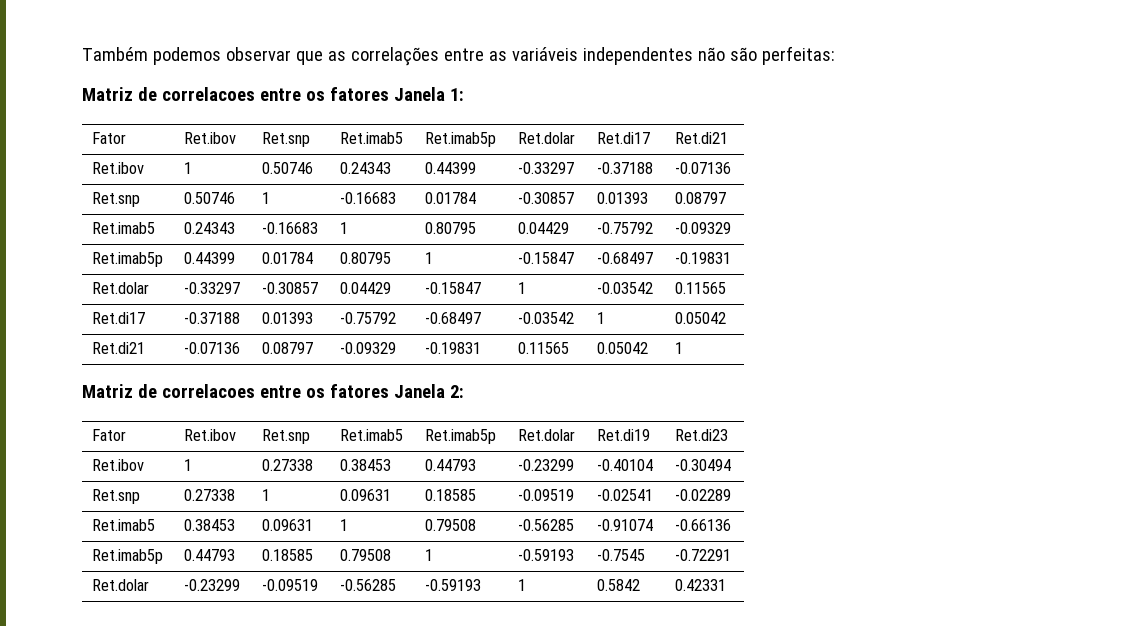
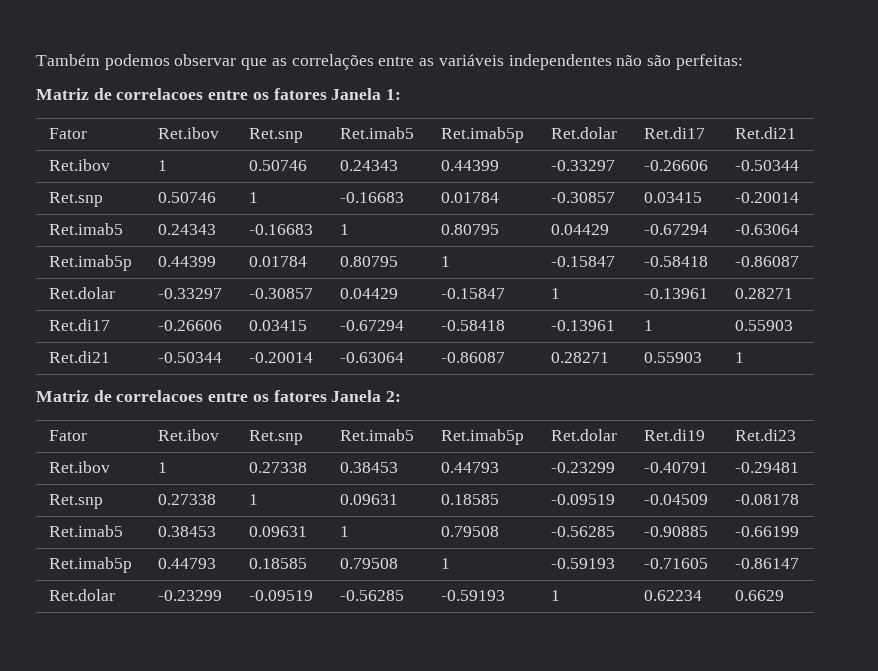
- Ret.ibov | 1 | 0.50746 | 0.24343 | 0.44399 | -0.33297 | -0.37188 | -0.07136
+ Ret.ibov | 1 | 0.50746 | 0.24343 | 0.44399 | -0.33297 | -0.26606 | -0.50344
- Ret.snp | 0.50746 | 1 | -0.16683 | 0.01784 | -0.30857 | 0.01393 | 0.08797
+ Ret.snp | 0.50746 | 1 | -0.16683 | 0.01784 | -0.30857 | 0.03415 | -0.20014
- Ret.imab5 | 0.24343 | -0.16683 | 1 | 0.80795 | 0.04429 | -0.75792 | -0.09329
+ Ret.imab5 | 0.24343 | -0.16683 | 1 | 0.80795 | 0.04429 | -0.67294 | -0.63064
- Ret.imab5p | 0.44399 | 0.01784 | 0.80795 | 1 | -0.15847 | -0.68497 | -0.19831
+ Ret.imab5p | 0.44399 | 0.01784 | 0.80795 | 1 | -0.15847 | -0.58418 | -0.86087
- Ret.dolar | -0.33297 | -0.30857 | 0.04429 | -0.15847 | 1 | -0.03542 | 0.11565
- Ret.di17 | -0.37188 | 0.01393 | -0.75792 | -0.68497 | -0.03542 | 1 | 0.05042
+ Ret.dolar | -0.33297 | -0.30857 | 0.04429 | -0.15847 | 1 | -0.13961 | 0.28271
+ Ret.di17 | -0.26606 | 0.03415 | -0.67294 | -0.58418 | -0.13961 | 1 | 0.55903
- Ret.di21 | -0.07136 | 0.08797 | -0.09329 | -0.19831 | 0.11565 | 0.05042 | 1
+ Ret.di21 | -0.50344 | -0.20014 | -0.63064 | -0.86087 | 0.28271 | 0.55903 | 1
- Ret.ibov | 1 | 0.27338 | 0.38453 | 0.44793 | -0.23299 | -0.40104 | -0.30494
+ Ret.ibov | 1 | 0.27338 | 0.38453 | 0.44793 | -0.23299 | -0.40791 | -0.29481
- Ret.snp | 0.27338 | 1 | 0.09631 | 0.18585 | -0.09519 | -0.02541 | -0.02289
+ Ret.snp | 0.27338 | 1 | 0.09631 | 0.18585 | -0.09519 | -0.04509 | -0.08178
- Ret.imab5 | 0.38453 | 0.09631 | 1 | 0.79508 | -0.56285 | -0.91074 | -0.66136
+ Ret.imab5 | 0.38453 | 0.09631 | 1 | 0.79508 | -0.56285 | -0.90885 | -0.66199
- Ret.imab5p | 0.44793 | 0.18585 | 0.79508 | 1 | -0.59193 | -0.7545 | -0.72291
+ Ret.imab5p | 0.44793 | 0.18585 | 0.79508 | 1 | -0.59193 | -0.71605 | -0.86147
- Ret.dolar | -0.23299 | -0.09519 | -0.56285 | -0.59193 | 1 | 0.5842 | 0.42331
+ Ret.dolar | -0.23299 | -0.09519 | -0.56285 | -0.59193 | 1 | 0.62234 | 0.6629

